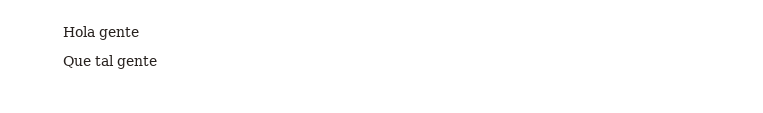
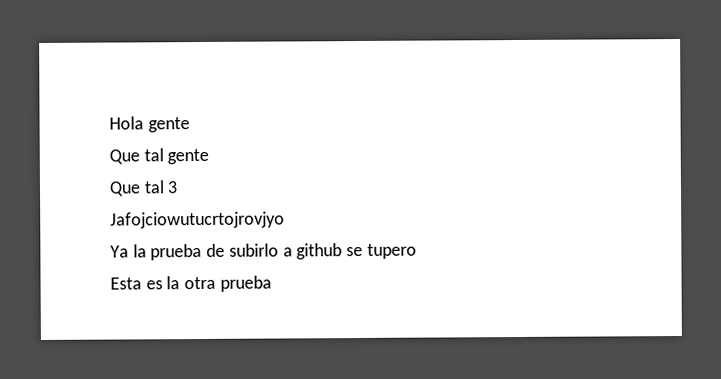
+ Que tal 3
+ Jafojciowutucrtojrovjyo
+ Ya la prueba de subirlo a github se tupero
+ Esta es la otra prueba

